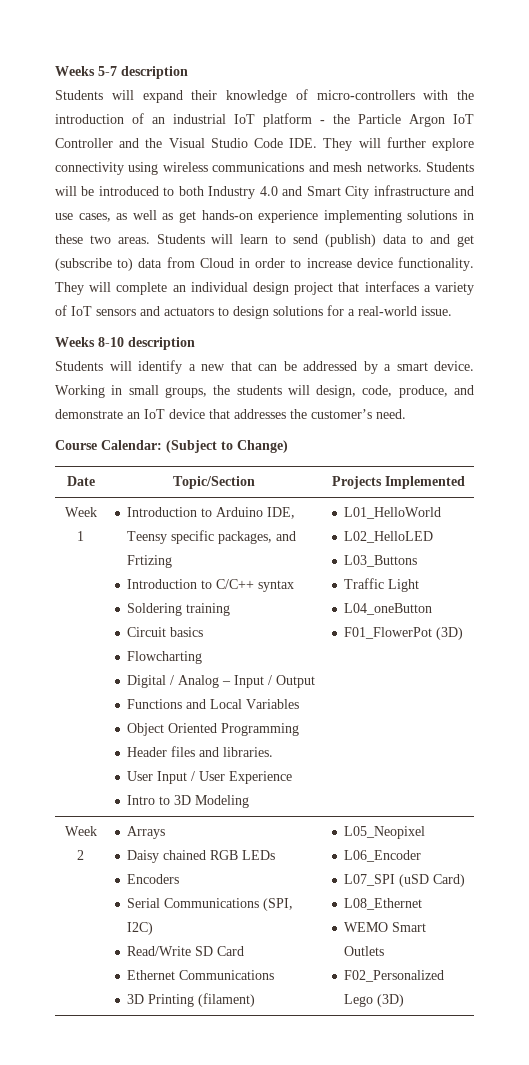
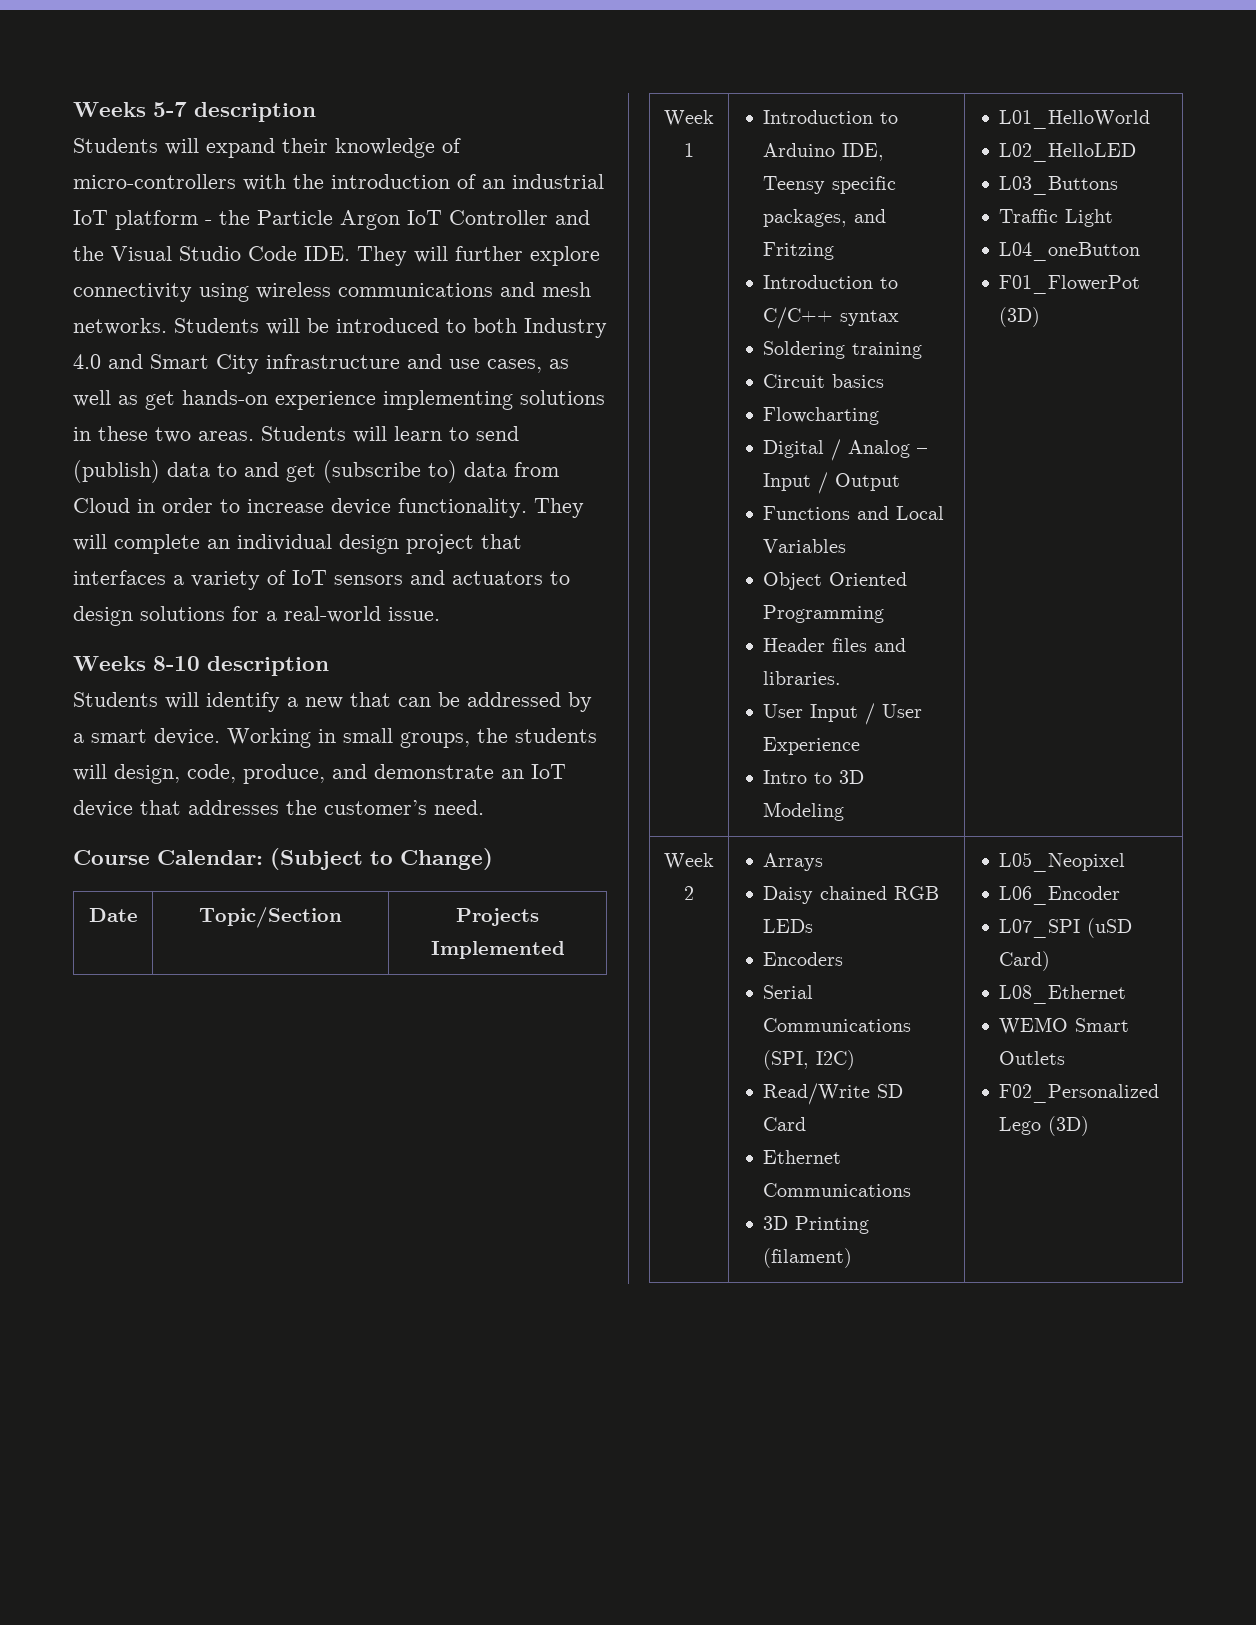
- Introduction to Arduino IDE, Teensy specific packages, and Frtizing
+ Introduction to Arduino IDE, Teensy specific packages, and Fritzing

